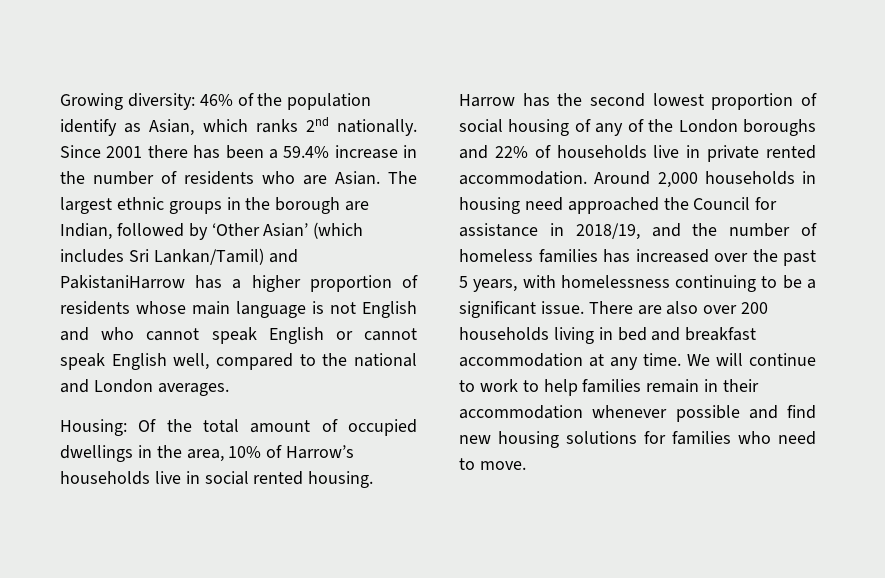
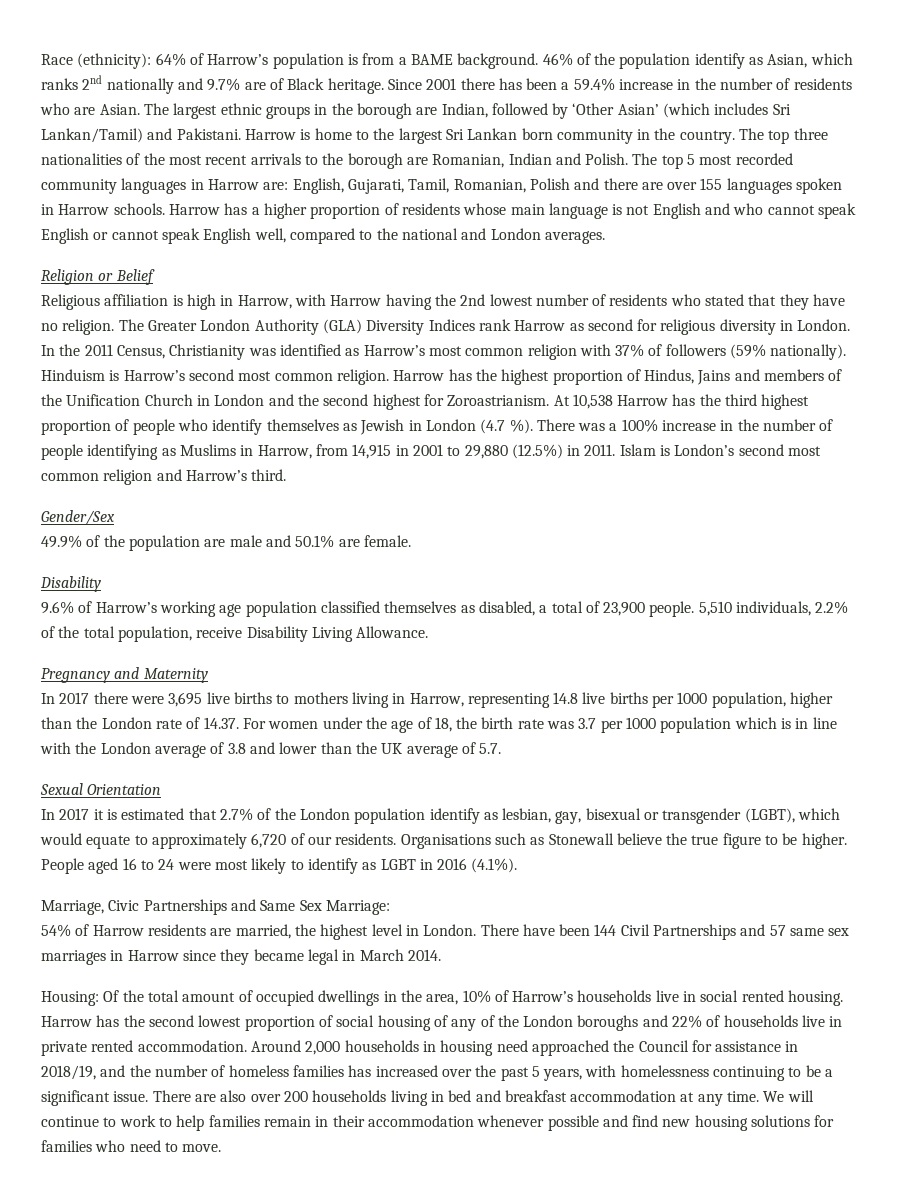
- Growing diversity: 46% of the population identify as Asian, which ranks 2nd nationally.
+ Race (ethnicity): 64% of Harrow’s population is from a BAME background. 46% of the population identify as Asian, which ranks 2nd nationally and 9.7% are of Black heritage.
- The largest ethnic groups in the borough are Indian, followed by ‘Other Asian’ (which includes Sri Lankan/Tamil) and PakistaniHarrow has a higher proportion of residents whose main language is not English and who cannot speak English or cannot speak English well, compared to the national and London averages.
+ The largest ethnic groups in the borough are Indian, followed by ‘Other Asian’ (which includes Sri Lankan/Tamil) and Pakistani. Harrow is home to the largest Sri Lankan born community in the country. The top three nationalities of the most recent arrivals to the borough are Romanian, Indian and Polish. The top 5 most recorded community languages in Harrow are: English, Gujarati, Tamil, Romanian, Polish and there are over 155 languages spoken in Harrow schools. Harrow has a higher proportion of residents whose main language is not English and who cannot speak English or cannot speak English well, compared to the national and London averages.
+ Religion or Belief
+ Religious affiliation is high in Harrow, with Harrow having the 2nd lowest number of residents who stated that they have no religion. The Greater London Authority (GLA) Diversity Indices rank Harrow as second for religious diversity in London. In the 2011 Census, Christianity was identified as Harrow’s most common religion with 37% of followers (59% nationally). Hinduism is Harrow’s second most common religion. Harrow has the highest proportion of Hindus, Jains and members of the Unification Church in London and the second highest for Zoroastrianism. At 10,538 Harrow has the third highest proportion of people who identify themselves as Jewish in London (4.7 %). There was a 100% increase in the number of people identifying as Muslims in Harrow, from 14,915 in 2001 to 29,880 (12.5%) in 2011. Islam is London’s second most common religion and Harrow’s third.
+ Gender/Sex
+ 49.9% of the population are male and 50.1% are female.
+ Disability
+ 9.6% of Harrow’s working age population classified themselves as disabled, a total of 23,900 people. 5,510 individuals, 2.2% of the total population, receive Disability Living Allowance.
+ Pregnancy and Maternity
+ In 2017 there were 3,695 live births to mothers living in Harrow, representing 14.8 live births per 1000 population, higher than the London rate of 14.37. For women under the age of 18, the birth rate was 3.7 per 1000 population which is in line with the London average of 3.8 and lower than the UK average of 5.7.
+ Sexual Orientation
+ In 2017 it is estimated that 2.7% of the London population identify as lesbian, gay, bisexual or transgender (LGBT), which would equate to approximately 6,720 of our residents. Organisations such as Stonewall believe the true figure to be higher. People aged 16 to 24 were most likely to identify as LGBT in 2016 (4.1%).
+ Marriage, Civic Partnerships and Same Sex Marriage:
+ 54% of Harrow residents are married, the highest level in London. There have been 144 Civil Partnerships and 57 same sex marriages in Harrow since they became legal in March 2014.

